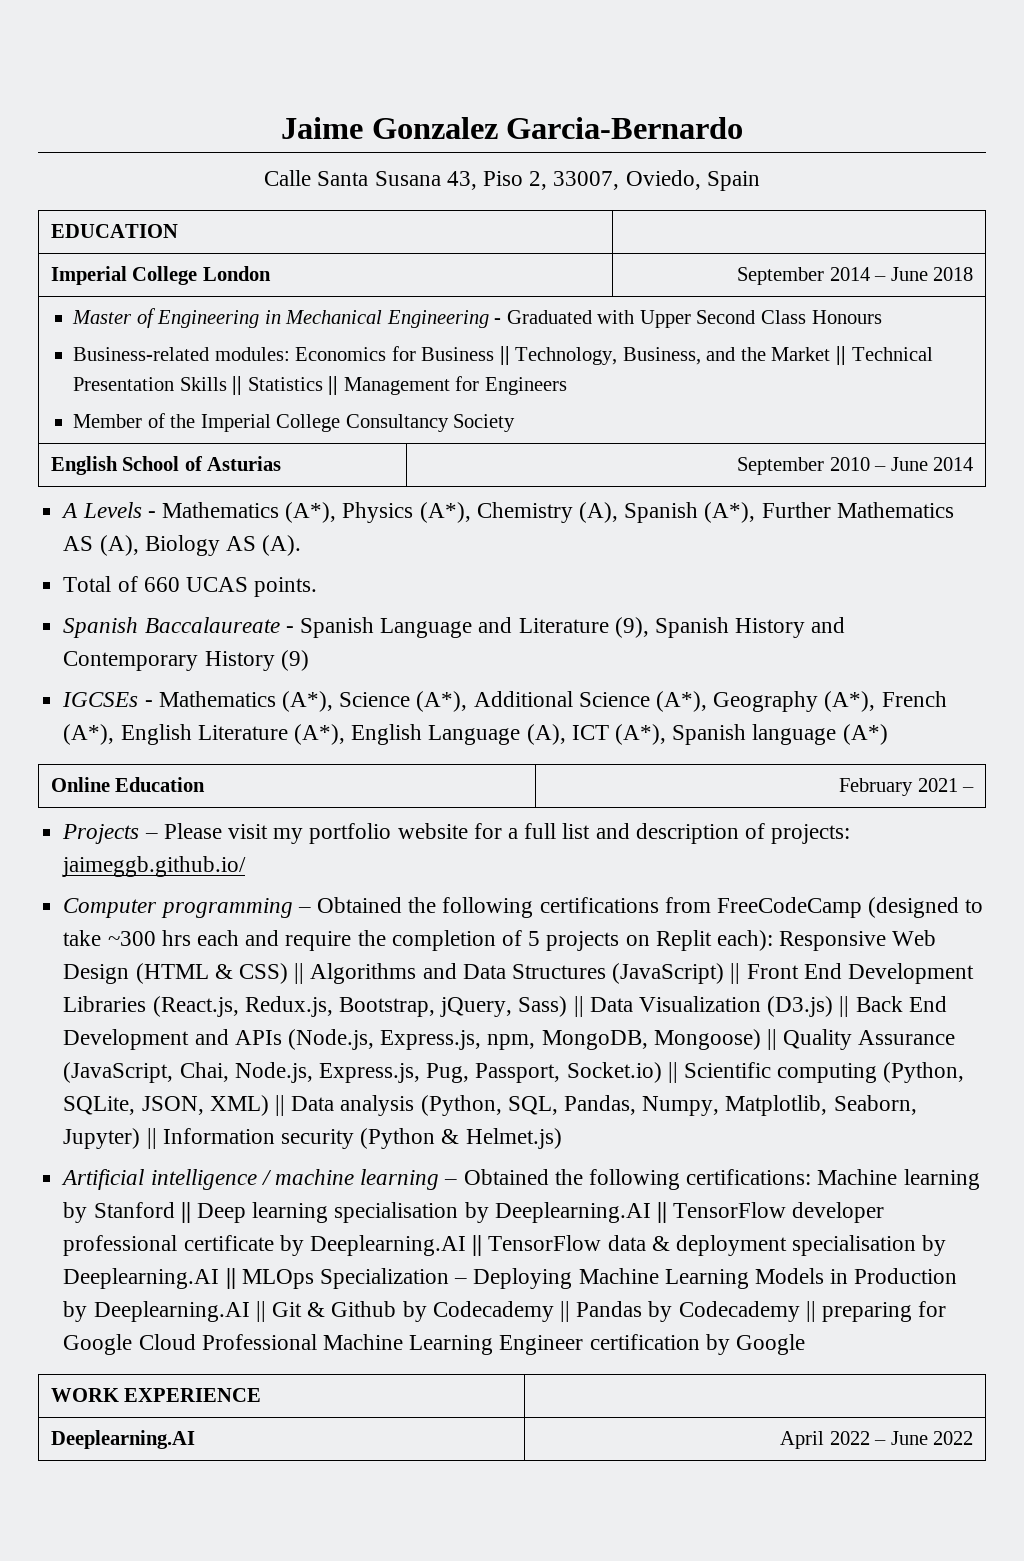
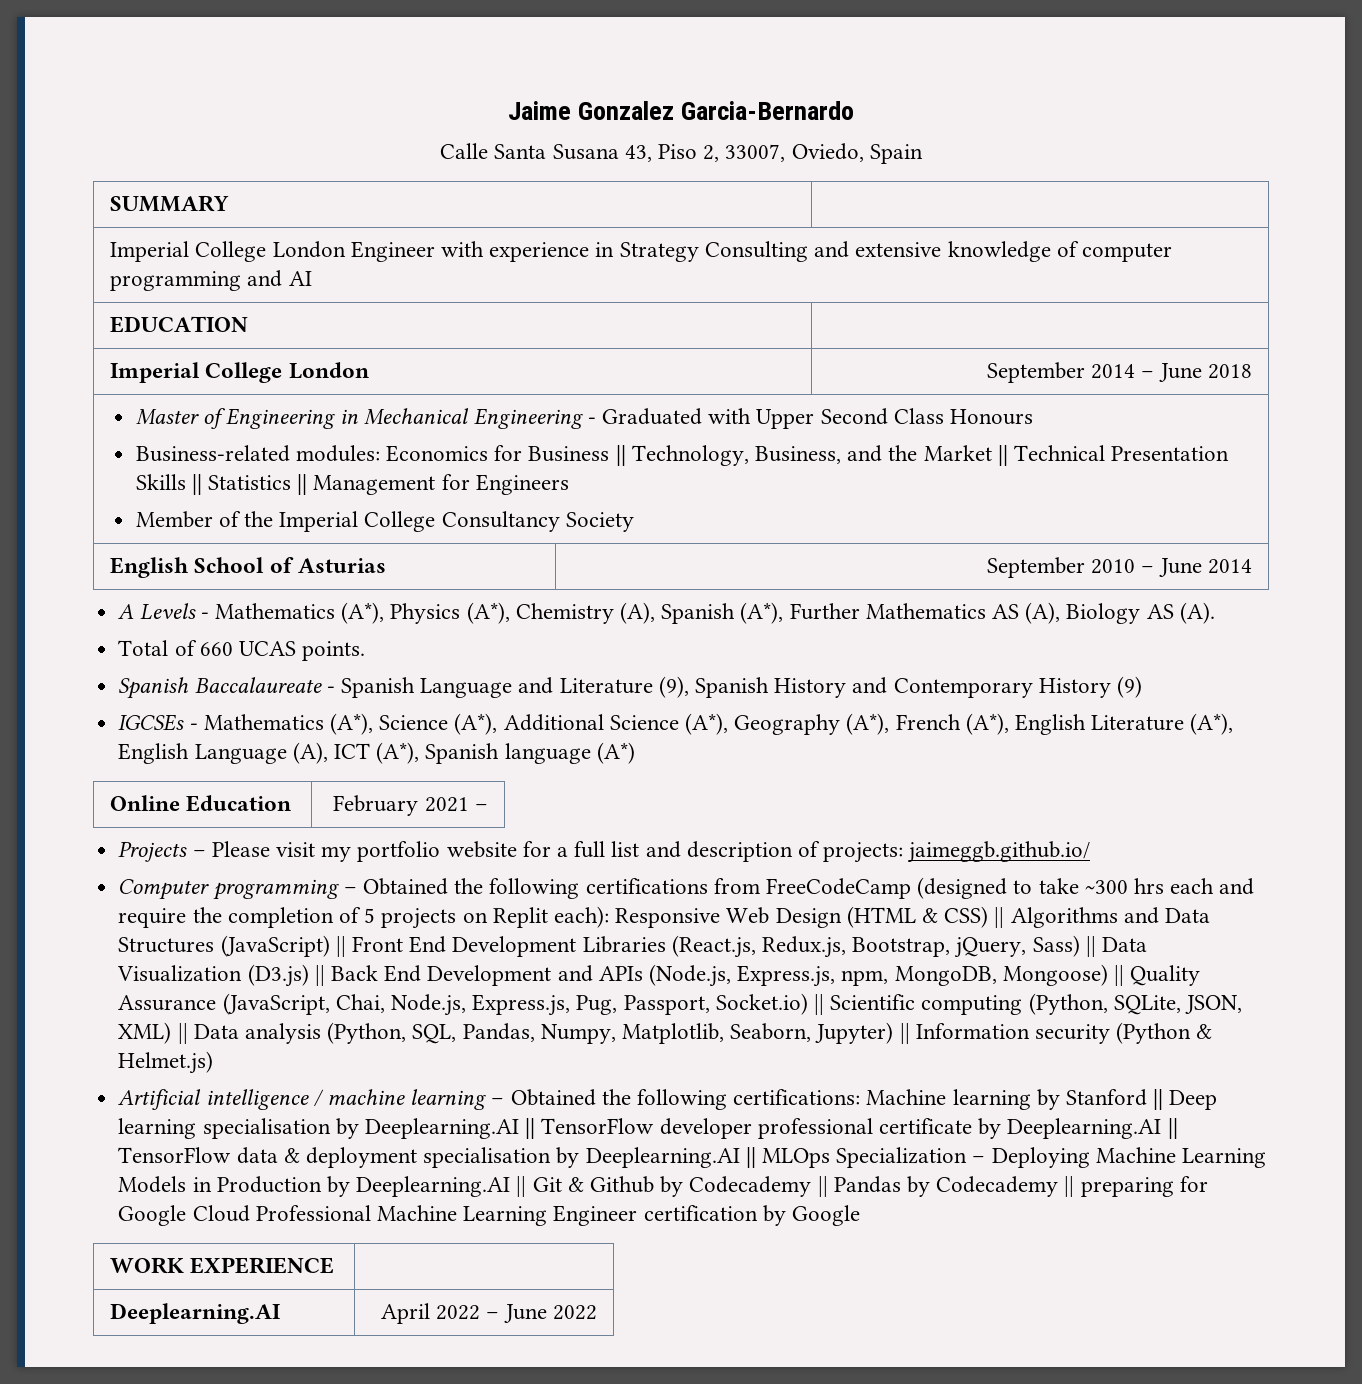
+ SUMMARY |
+ Imperial College London Engineer with experience in Strategy Consulting and extensive knowledge of computer programming and AI

